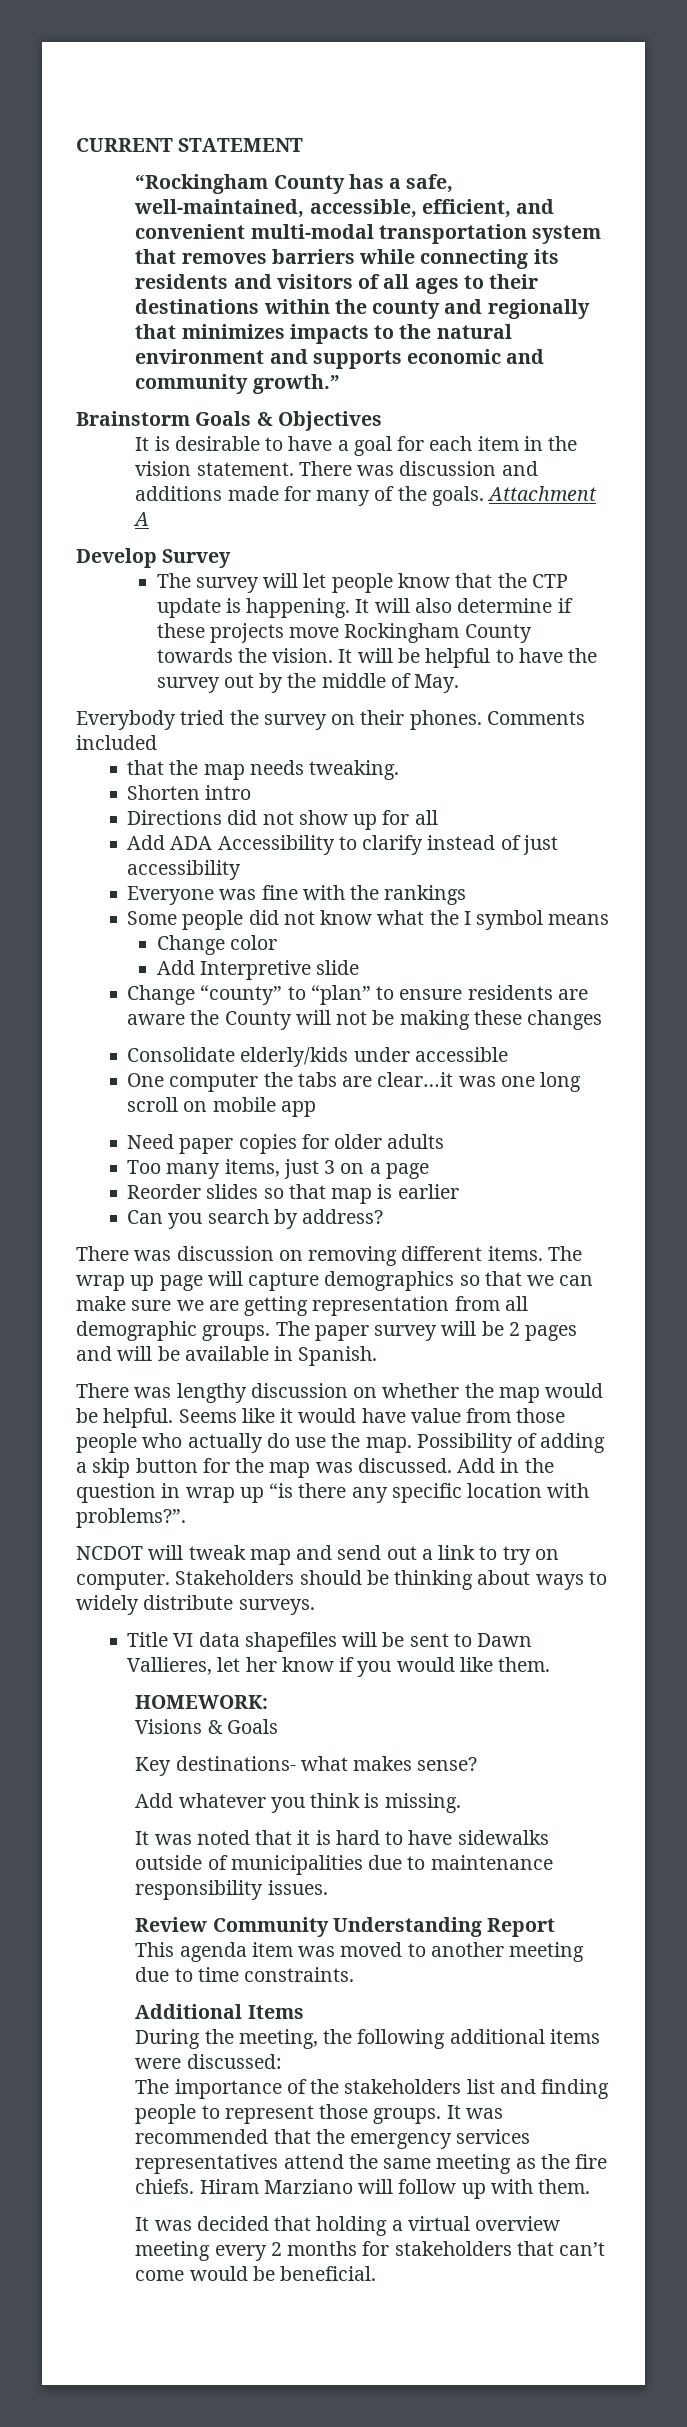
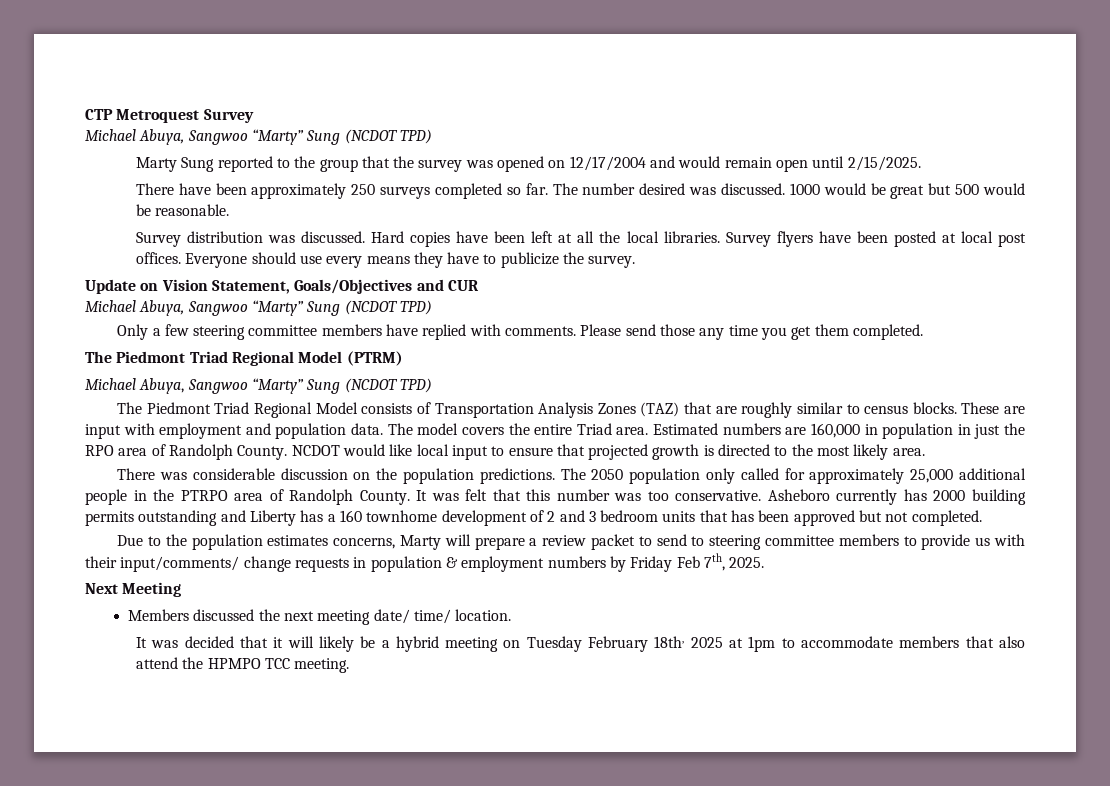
- CURRENT STATEMENT
- “Rockingham County has a safe, well-maintained, accessible, efficient, and convenient multi-modal transportation system that removes barriers while connecting its residents and visitors of all ages to their destinations within the county and regionally that minimizes impacts to the natural environment and supports economic and community growth.”
- Brainstorm Goals & Objectives
- It is desirable to have a goal for each item in the vision statement. There was discussion and additions made for many of the goals. Attachment A
- Develop Survey
- The survey will let people know that the CTP update is happening. It will also determine if these projects move Rockingham County towards the vision. It will be helpful to have the survey out by the middle of May.
- Everybody tried the survey on their phones. Comments included
- that the map needs tweaking.
- Shorten intro
- Directions did not show up for all
- Add ADA Accessibility to clarify instead of just accessibility
- Everyone was fine with the rankings
- Some people did not know what the I symbol means
- Change color
- Add Interpretive slide
- Change “county” to “plan” to ensure residents are aware the County will not be making these changes
- Consolidate elderly/kids under accessible
- One computer the tabs are clear…it was one long scroll on mobile app
- Need paper copies for older adults
- Too many items, just 3 on a page
- Reorder slides so that map is earlier
- Can you search by address?
- There was discussion on removing different items. The wrap up page will capture demographics so that we can make sure we are getting representation from all demographic groups. The paper survey will be 2 pages and will be available in Spanish.
- There was lengthy discussion on whether the map would be helpful. Seems like it would have value from those people who actually do use the map. Possibility of adding a skip button for the map was discussed. Add in the question in wrap up “is there any specific location with problems?”.
- NCDOT will tweak map and send out a link to try on computer. Stakeholders should be thinking about ways to widely distribute surveys.
- Title VI data shapefiles will be sent to Dawn Vallieres, let her know if you would like them.
- HOMEWORK:
- Visions & Goals
- Key destinations- what makes sense?
- Add whatever you think is missing.
- It was noted that it is hard to have sidewalks outside of municipalities due to maintenance responsibility issues.
- Review Community Understanding Report
- This agenda item was moved to another meeting due to time constraints.
- Additional Items
- During the meeting, the following additional items were discussed:
- The importance of the stakeholders list and finding people to represent those groups. It was recommended that the emergency services representatives attend the same meeting as the fire chiefs. Hiram Marziano will follow up with them.
- It was decided that holding a virtual overview meeting every 2 months for stakeholders that can’t come would be beneficial.
+ CTP Metroquest Survey
+ Michael Abuya, Sangwoo “Marty” Sung (NCDOT TPD)
+ Marty Sung reported to the group that the survey was opened on 12/17/2004 and would remain open until 2/15/2025.
+ There have been approximately 250 surveys completed so far. The number desired was discussed. 1000 would be great but 500 would be reasonable.
+ Survey distribution was discussed. Hard copies have been left at all the local libraries. Survey flyers have been posted at local post offices. Everyone should use every means they have to publicize the survey.
+ Update on Vision Statement, Goals/Objectives and CUR
+ Michael Abuya, Sangwoo “Marty” Sung (NCDOT TPD)
+ Only a few steering committee members have replied with comments. Please send those any time you get them completed.
+ The Piedmont Triad Regional Model (PTRM)
+ Michael Abuya, Sangwoo “Marty” Sung (NCDOT TPD)
+ The Piedmont Triad Regional Model consists of Transportation Analysis Zones (TAZ) that are roughly similar to census blocks. These are input with employment and population data. The model covers the entire Triad area. Estimated numbers are 160,000 in population in just the RPO area of Randolph County. NCDOT would like local input to ensure that projected growth is directed to the most likely area.
+ There was considerable discussion on the population predictions. The 2050 population only called for approximately 25,000 additional people in the PTRPO area of Randolph County. It was felt that this number was too conservative. Asheboro currently has 2000 building permits outstanding and Liberty has a 160 townhome development of 2 and 3 bedroom units that has been approved but not completed.
+ Due to the population estimates concerns, Marty will prepare a review packet to send to steering committee members to provide us with their input/comments/ change requests in population & employment numbers by Friday Feb 7th, 2025.
+ Next Meeting
+ Members discussed the next meeting date/ time/ location.
+ It was decided that it will likely be a hybrid meeting on Tuesday February 18th, 2025 at 1pm to accommodate members that also attend the HPMPO TCC meeting.

